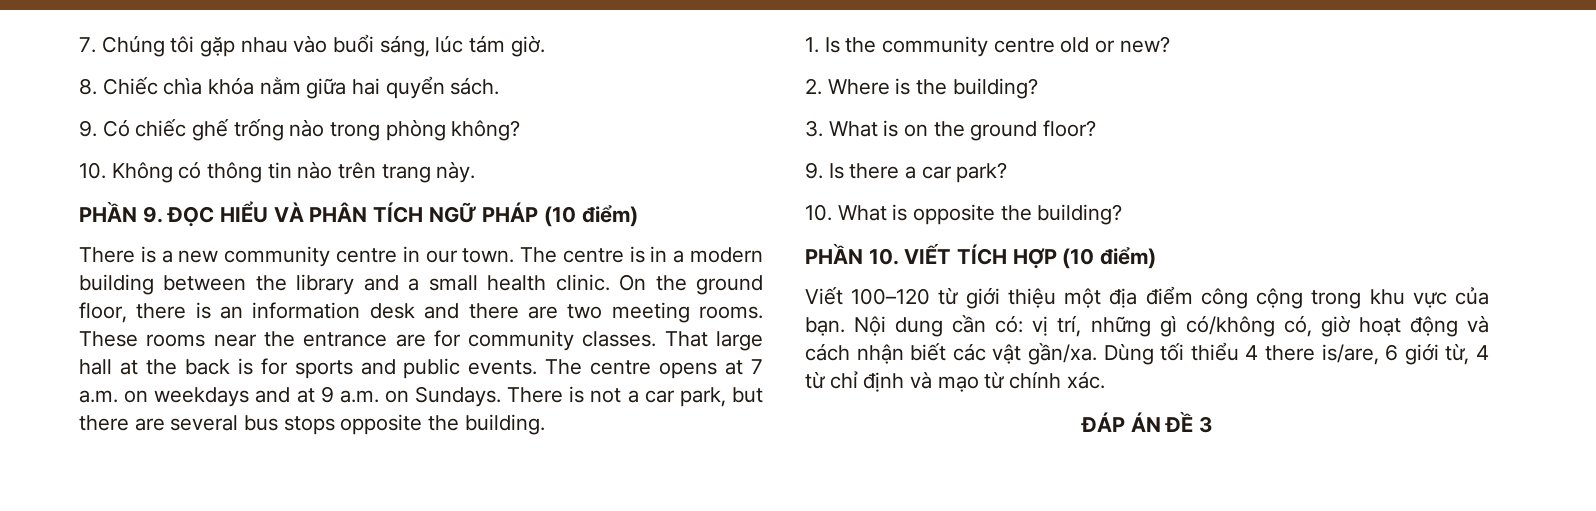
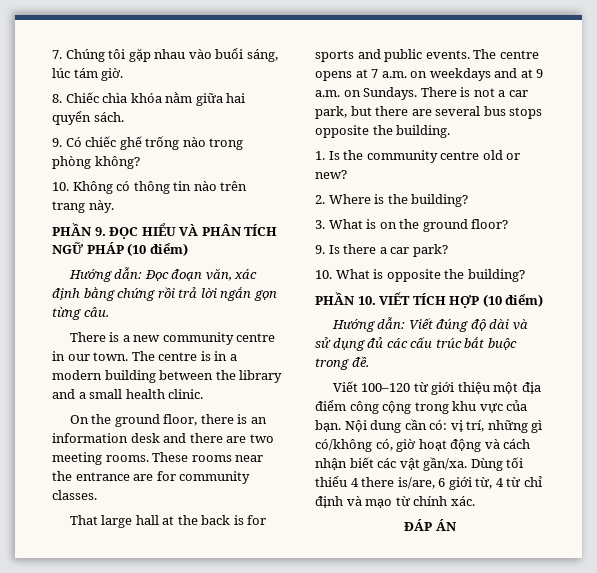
+ Hướng dẫn: Đọc đoạn văn, xác định bằng chứng rồi trả lời ngắn gọn từng câu.
- The centre is in a modern building between the library and a small health clinic. On the ground floor, there is an information desk and there are two meeting rooms.
+ The centre is in a modern building between the library and a small health clinic.
+ On the ground floor, there is an information desk and there are two meeting rooms.
- These rooms near the entrance are for community classes. That large hall at the back is for sports and public events.
+ These rooms near the entrance are for community classes.
+ That large hall at the back is for sports and public events.
+ Hướng dẫn: Viết đúng độ dài và sử dụng đủ các cấu trúc bắt buộc trong đề.
- ĐÁP ÁN ĐỀ 3
+ ĐÁP ÁN

